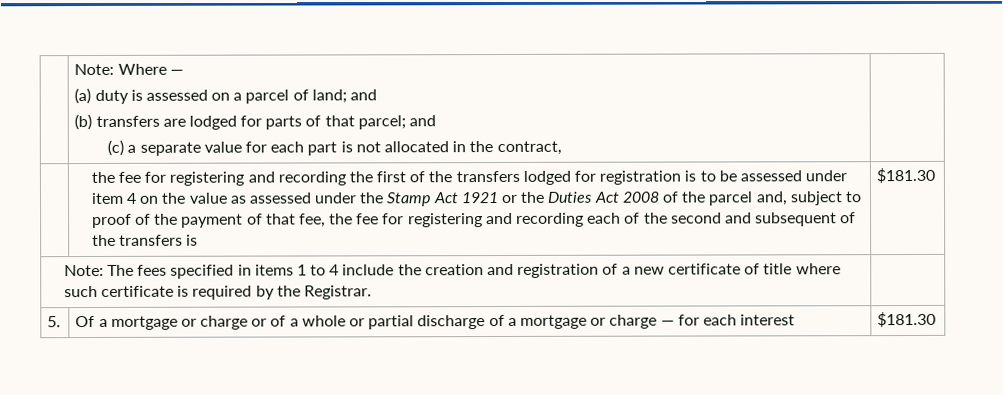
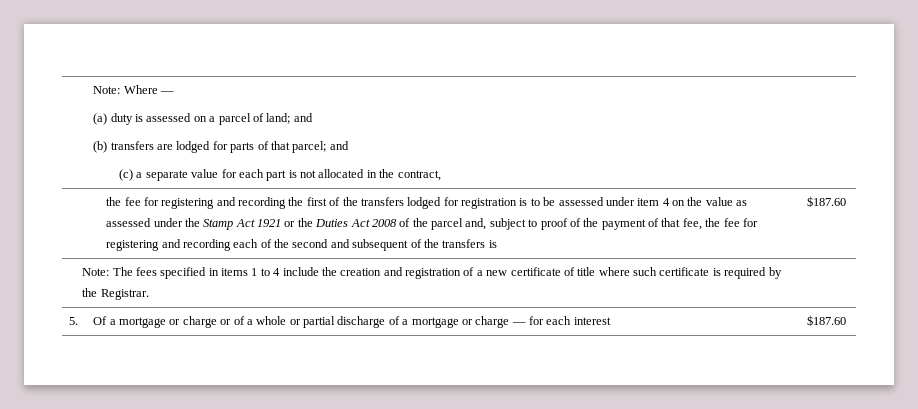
- the fee for registering and recording the first of the transfers lodged for registration is to be assessed under item 4 on the value as assessed under the Stamp Act 1921 or the Duties Act 2008 of the parcel and, subject to proof of the payment of that fee, the fee for registering and recording each of the second and subsequent of the transfers is | $181.30
+ the fee for registering and recording the first of the transfers lodged for registration is to be assessed under item 4 on the value as assessed under the Stamp Act 1921 or the Duties Act 2008 of the parcel and, subject to proof of the payment of that fee, the fee for registering and recording each of the second and subsequent of the transfers is | $187.60
- 5. | Of a mortgage or charge or of a whole or partial discharge of a mortgage or charge — for each interest | $181.30
+ 5. | Of a mortgage or charge or of a whole or partial discharge of a mortgage or charge — for each interest | $187.60

